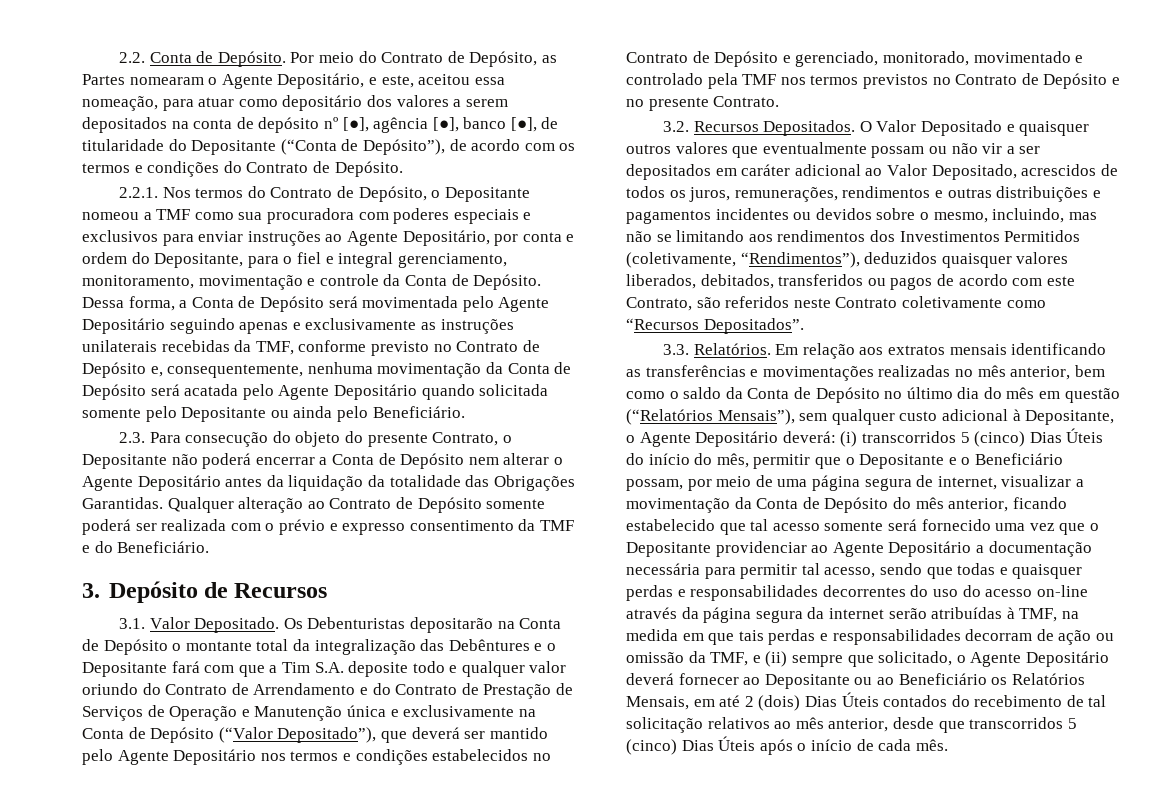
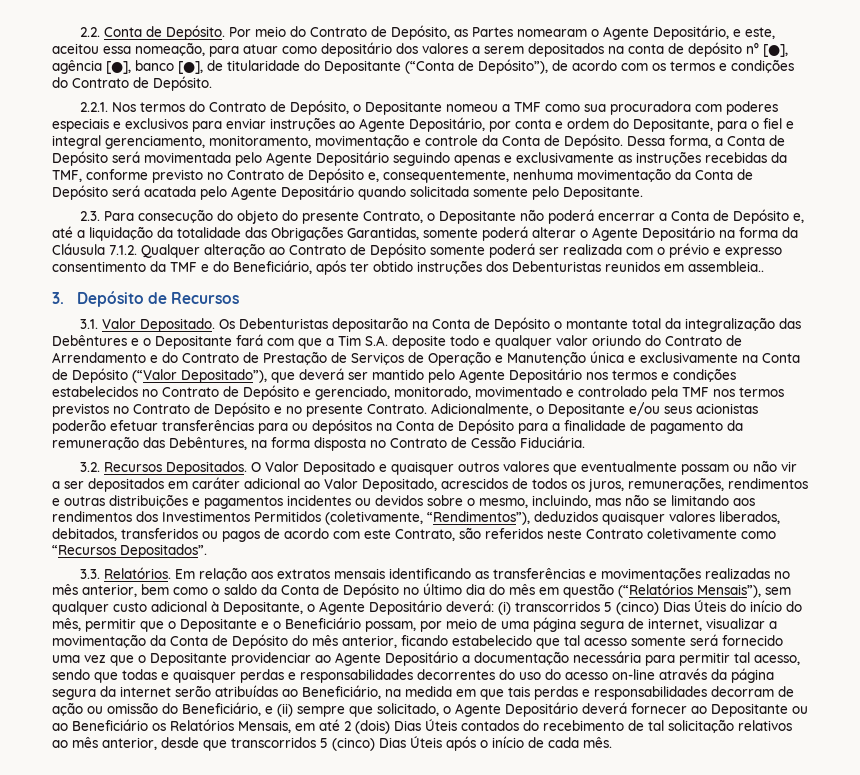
- Dessa forma, a Conta de Depósito será movimentada pelo Agente Depositário seguindo apenas e exclusivamente as instruções unilaterais recebidas da TMF, conforme previsto no Contrato de Depósito e, consequentemente, nenhuma movimentação da Conta de Depósito será acatada pelo Agente Depositário quando solicitada somente pelo Depositante ou ainda pelo Beneficiário.
+ Dessa forma, a Conta de Depósito será movimentada pelo Agente Depositário seguindo apenas e exclusivamente as instruções recebidas da TMF, conforme previsto no Contrato de Depósito e, consequentemente, nenhuma movimentação da Conta de Depósito será acatada pelo Agente Depositário quando solicitada somente pelo Depositante.
- 2.3. Para consecução do objeto do presente Contrato, o Depositante não poderá encerrar a Conta de Depósito nem alterar o Agente Depositário antes da liquidação da totalidade das Obrigações Garantidas. Qualquer alteração ao Contrato de Depósito somente poderá ser realizada com o prévio e expresso consentimento da TMF e do Beneficiário.
+ 2.3. Para consecução do objeto do presente Contrato, o Depositante não poderá encerrar a Conta de Depósito e, até a liquidação da totalidade das Obrigações Garantidas, somente poderá alterar o Agente Depositário na forma da Cláusula 7.1.2. Qualquer alteração ao Contrato de Depósito somente poderá ser realizada com o prévio e expresso consentimento da TMF e do Beneficiário, após ter obtido instruções dos Debenturistas reunidos em assembleia..
+ Adicionalmente, o Depositante e/ou seus acionistas poderão efetuar transferências para ou depósitos na Conta de Depósito para a finalidade de pagamento da remuneração das Debêntures, na forma disposta no Contrato de Cessão Fiduciária.
- (i) transcorridos 5 (cinco) Dias Úteis do início do mês, permitir que o Depositante e o Beneficiário possam, por meio de uma página segura de internet, visualizar a movimentação da Conta de Depósito do mês anterior, ficando estabelecido que tal acesso somente será fornecido uma vez que o Depositante providenciar ao Agente Depositário a documentação necessária para permitir tal acesso, sendo que todas e quaisquer perdas e responsabilidades decorrentes do uso do acesso on-line através da página segura da internet serão atribuídas à TMF, na medida em que tais perdas e responsabilidades decorram de ação ou omissão da TMF, e (ii) sempre que solicitado, o Agente Depositário deverá fornecer ao Depositante ou ao Beneficiário os Relatórios Mensais, em até 2 (dois) Dias Úteis contados do recebimento de tal solicitação relativos ao mês anterior, desde que transcorridos 5 (cinco) Dias Úteis após o início de cada mês.
+ (i) transcorridos 5 (cinco) Dias Úteis do início do mês, permitir que o Depositante e o Beneficiário possam, por meio de uma página segura de internet, visualizar a movimentação da Conta de Depósito do mês anterior, ficando estabelecido que tal acesso somente será fornecido uma vez que o Depositante providenciar ao Agente Depositário a documentação necessária para permitir tal acesso, sendo que todas e quaisquer perdas e responsabilidades decorrentes do uso do acesso on-line através da página segura da internet serão atribuídas ao Beneficiário, na medida em que tais perdas e responsabilidades decorram de ação ou omissão do Beneficiário, e (ii) sempre que solicitado, o Agente Depositário deverá fornecer ao Depositante ou ao Beneficiário os Relatórios Mensais, em até 2 (dois) Dias Úteis contados do recebimento de tal solicitação relativos ao mês anterior, desde que transcorridos 5 (cinco) Dias Úteis após o início de cada mês.

